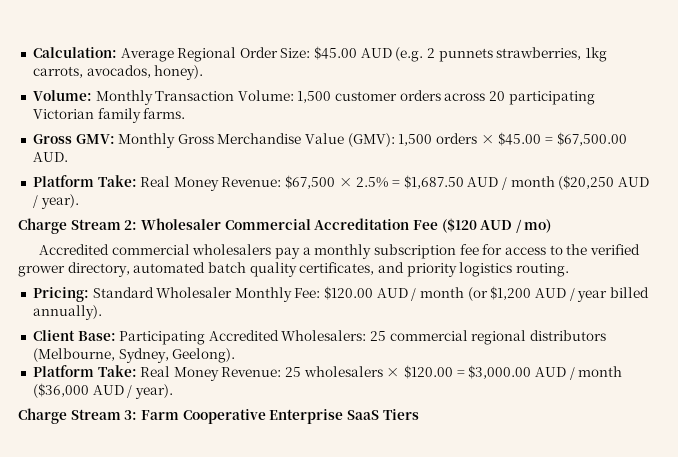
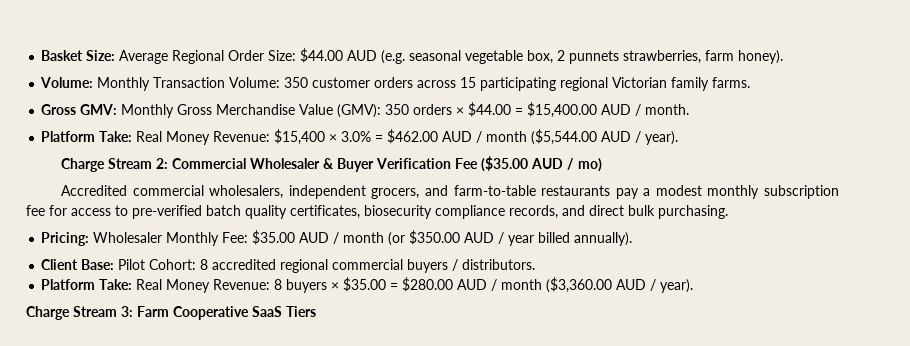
- Calculation: Average Regional Order Size: $45.00 AUD (e.g. 2 punnets strawberries, 1kg carrots, avocados, honey).
+ Basket Size: Average Regional Order Size: $44.00 AUD (e.g. seasonal vegetable box, 2 punnets strawberries, farm honey).
- Volume: Monthly Transaction Volume: 1,500 customer orders across 20 participating Victorian family farms.
+ Volume: Monthly Transaction Volume: 350 customer orders across 15 participating regional Victorian family farms.
- Gross GMV: Monthly Gross Merchandise Value (GMV): 1,500 orders × $45.00 = $67,500.00 AUD.
- Platform Take: Real Money Revenue: $67,500 × 2.5% = $1,687.50 AUD / month ($20,250 AUD / year).
+ Gross GMV: Monthly Gross Merchandise Value (GMV): 350 orders × $44.00 = $15,400.00 AUD / month.
+ Platform Take: Real Money Revenue: $15,400 × 3.0% = $462.00 AUD / month ($5,544.00 AUD / year).
- Charge Stream 2: Wholesaler Commercial Accreditation Fee ($120 AUD / mo)
+ Charge Stream 2: Commercial Wholesaler & Buyer Verification Fee ($35.00 AUD / mo)
- Accredited commercial wholesalers pay a monthly subscription fee for access to the verified grower directory, automated batch quality certificates, and priority logistics routing.
+ Accredited commercial wholesalers, independent grocers, and farm-to-table restaurants pay a modest monthly subscription fee for access to pre-verified batch quality certificates, biosecurity compliance records, and direct bulk purchasing.
- Pricing: Standard Wholesaler Monthly Fee: $120.00 AUD / month (or $1,200 AUD / year billed annually).
+ Pricing: Wholesaler Monthly Fee: $35.00 AUD / month (or $350.00 AUD / year billed annually).
- Client Base: Participating Accredited Wholesalers: 25 commercial regional distributors (Melbourne, Sydney, Geelong).
- Platform Take: Real Money Revenue: 25 wholesalers × $120.00 = $3,000.00 AUD / month ($36,000 AUD / year).
+ Client Base: Pilot Cohort: 8 accredited regional commercial buyers / distributors.
+ Platform Take: Real Money Revenue: 8 buyers × $35.00 = $280.00 AUD / month ($3,360.00 AUD / year).
- Charge Stream 3: Farm Cooperative Enterprise SaaS Tiers
+ Charge Stream 3: Farm Cooperative SaaS Tiers

